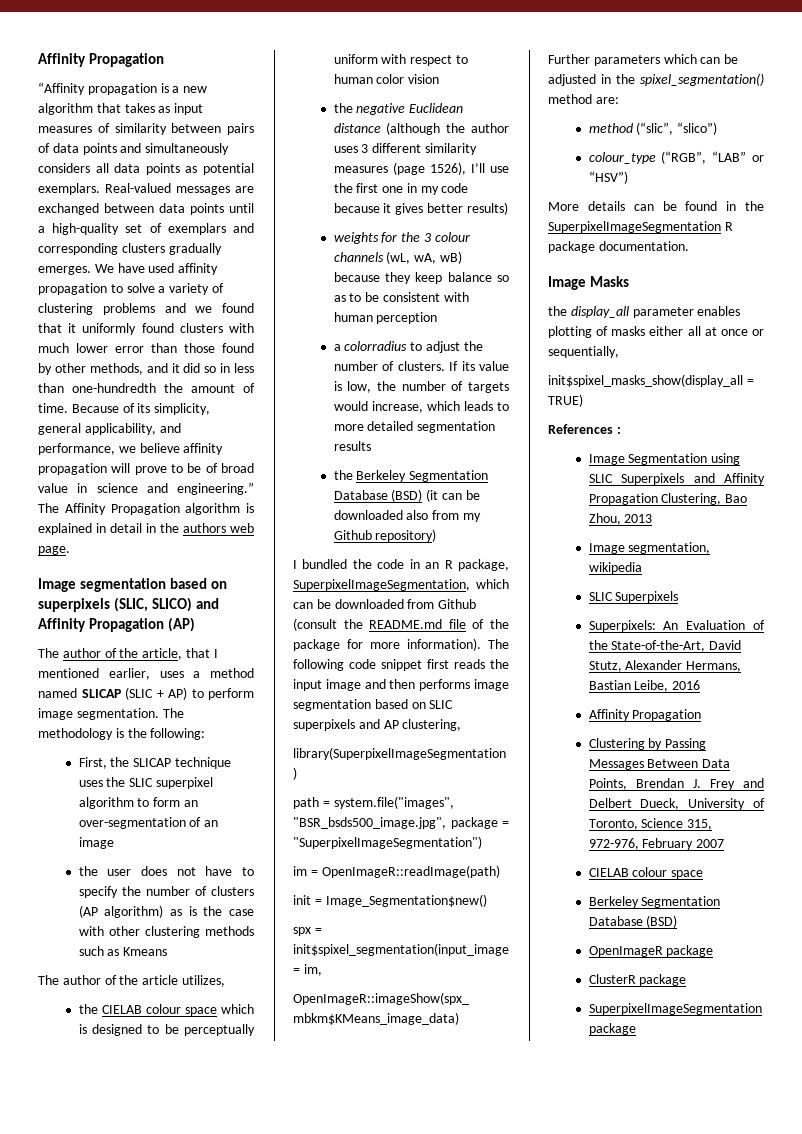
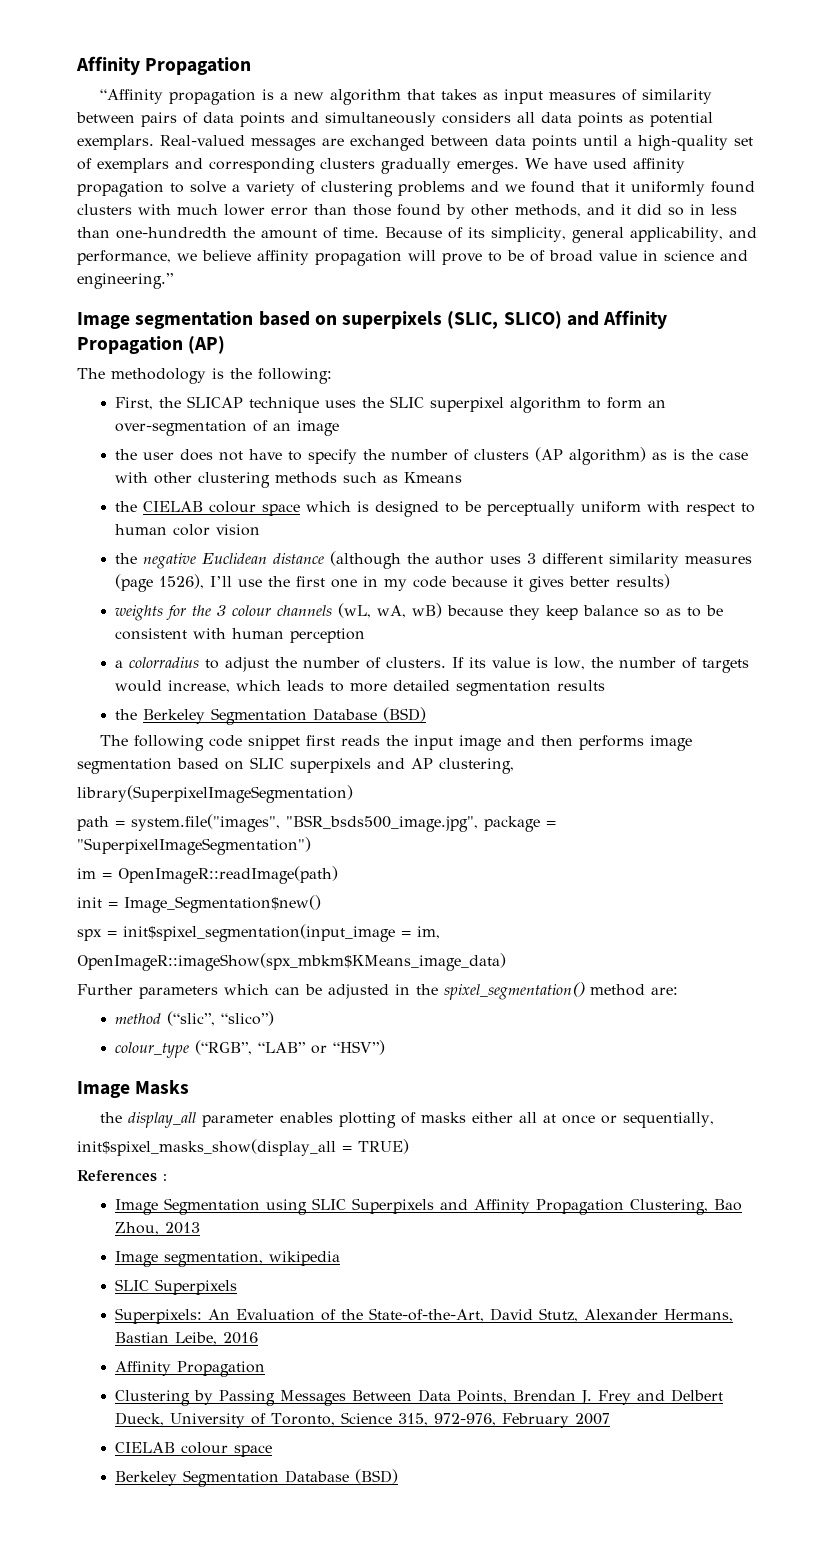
- The Affinity Propagation algorithm is explained in detail in the authors web page.
- The author of the article, that I mentioned earlier, uses a method named SLICAP (SLIC + AP) to perform image segmentation. The methodology is the following:
+ The methodology is the following:
- The author of the article utilizes,
- the Berkeley Segmentation Database (BSD) (it can be downloaded also from my Github repository)
- I bundled the code in an R package, SuperpixelImageSegmentation, which can be downloaded from Github (consult the README.md file of the package for more information). The following code snippet first reads the input image and then performs image segmentation based on SLIC superpixels and AP clustering,
+ the Berkeley Segmentation Database (BSD)
+ The following code snippet first reads the input image and then performs image segmentation based on SLIC superpixels and AP clustering,
- More details can be found in the SuperpixelImageSegmentation R package documentation.
- OpenImageR package
- ClusterR package
- SuperpixelImageSegmentation package

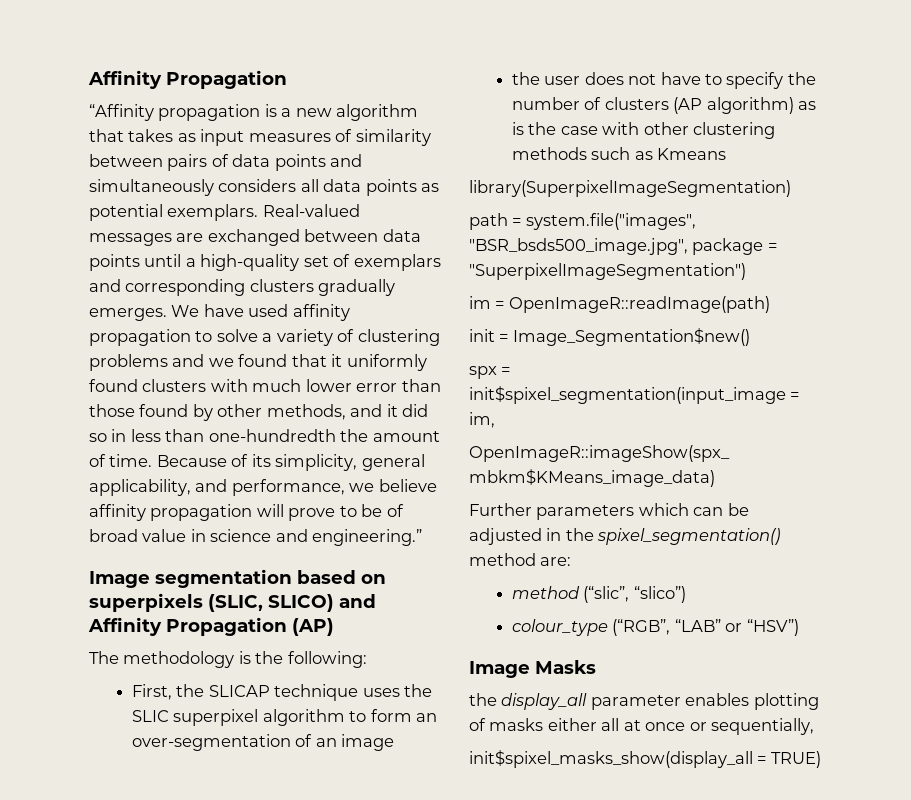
- the CIELAB colour space which is designed to be perceptually uniform with respect to human color vision
- the negative Euclidean distance (although the author uses 3 different similarity measures (page 1526), I’ll use the first one in my code because it gives better results)
- weights for the 3 colour channels (wL, wA, wB) because they keep balance so as to be consistent with human perception
- a colorradius to adjust the number of clusters. If its value is low, the number of targets would increase, which leads to more detailed segmentation results
- the Berkeley Segmentation Database (BSD)
- The following code snippet first reads the input image and then performs image segmentation based on SLIC superpixels and AP clustering,
- References :
- Image Segmentation using SLIC Superpixels and Affinity Propagation Clustering, Bao Zhou, 2013
- Image segmentation, wikipedia
- SLIC Superpixels
- Superpixels: An Evaluation of the State-of-the-Art, David Stutz, Alexander Hermans, Bastian Leibe, 2016
- Affinity Propagation
- Clustering by Passing Messages Between Data Points, Brendan J. Frey and Delbert Dueck, University of Toronto, Science 315, 972-976, February 2007
- CIELAB colour space
- Berkeley Segmentation Database (BSD)

